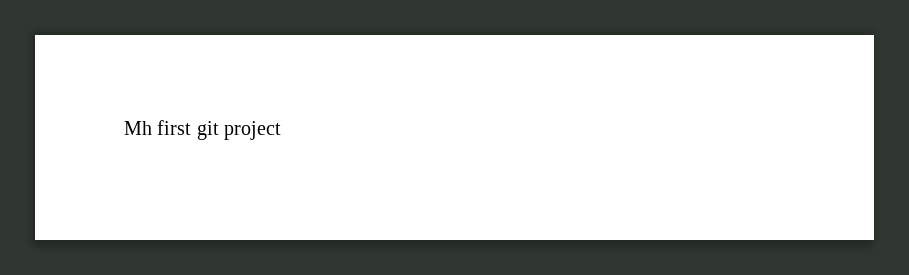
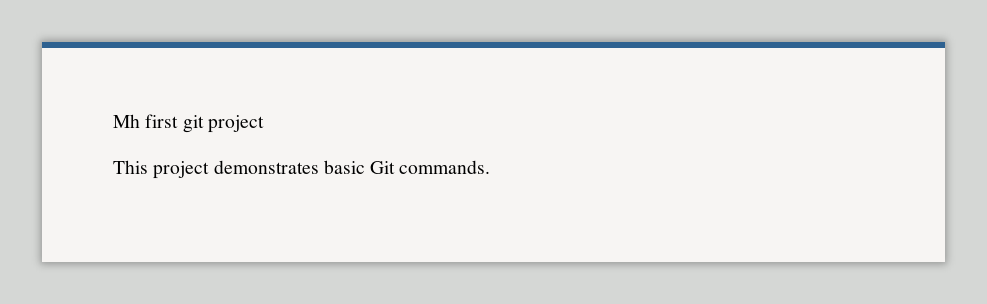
+ This project demonstrates basic Git commands.

